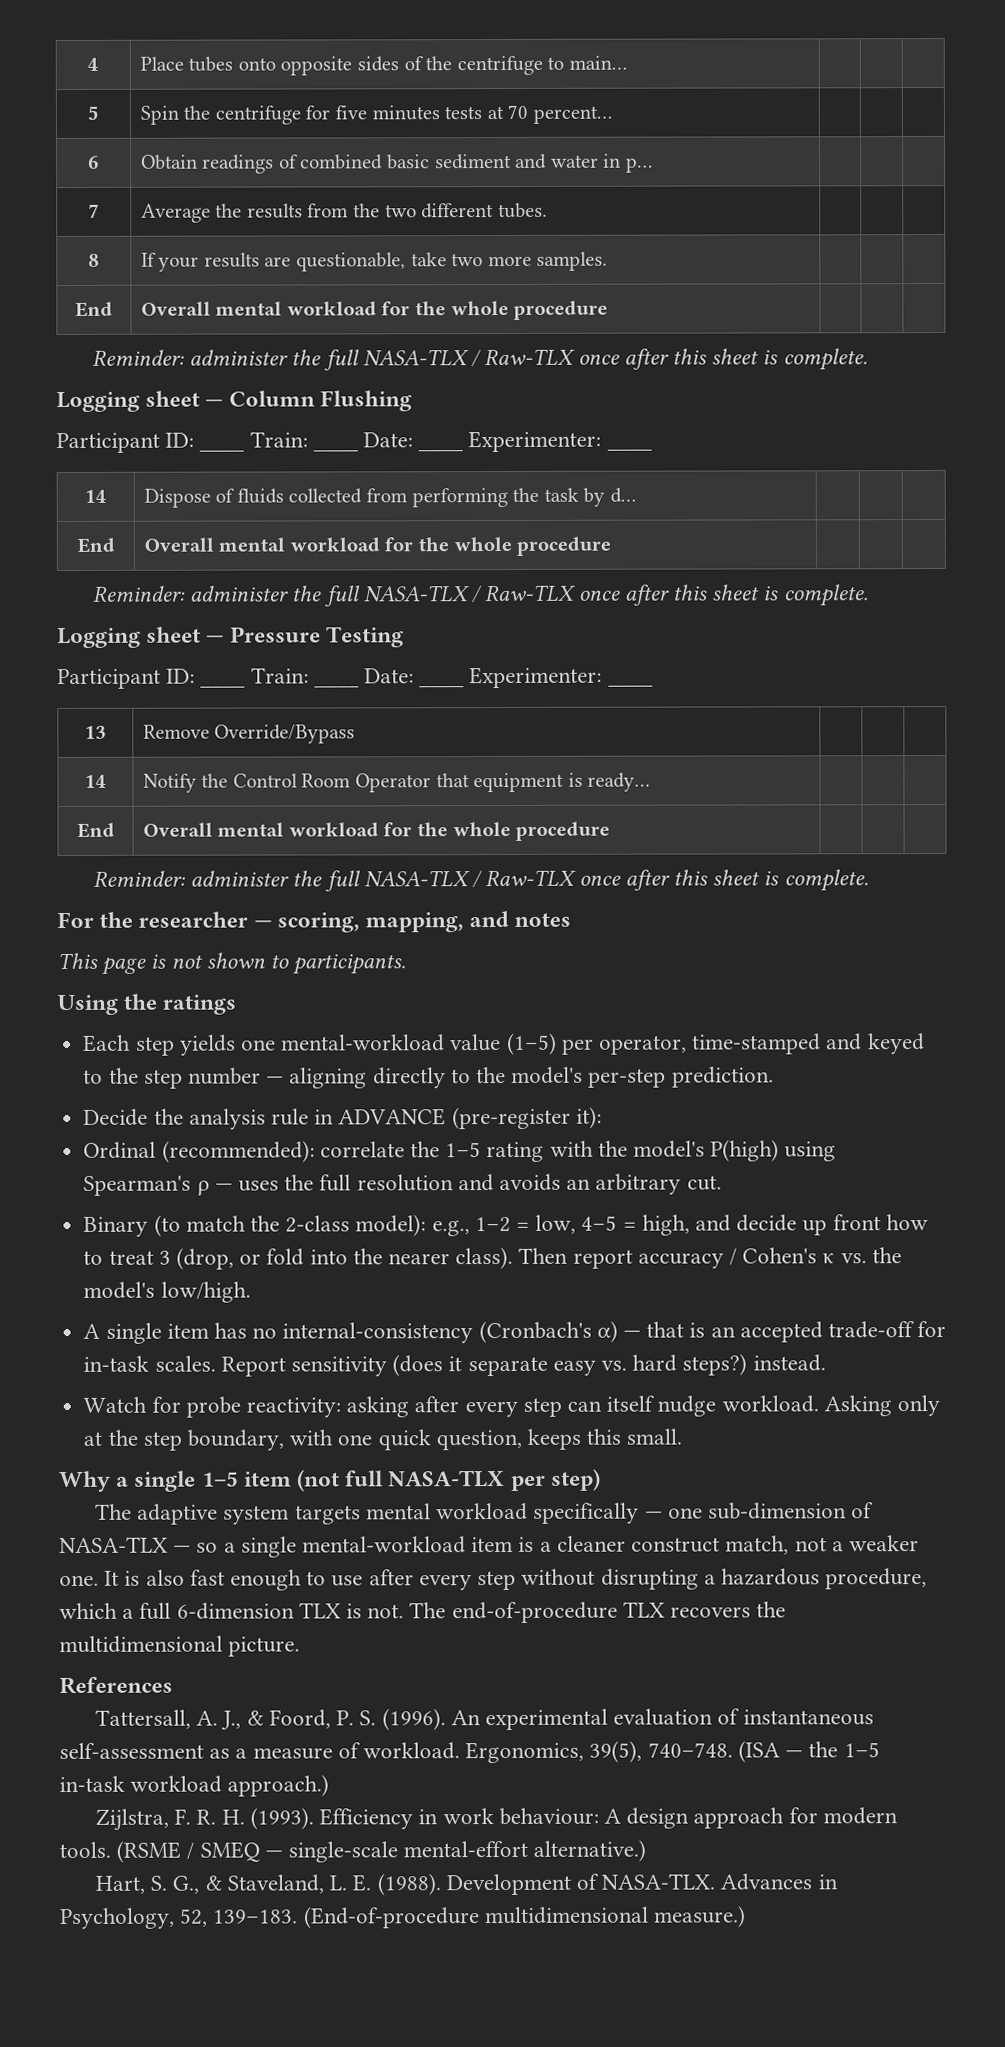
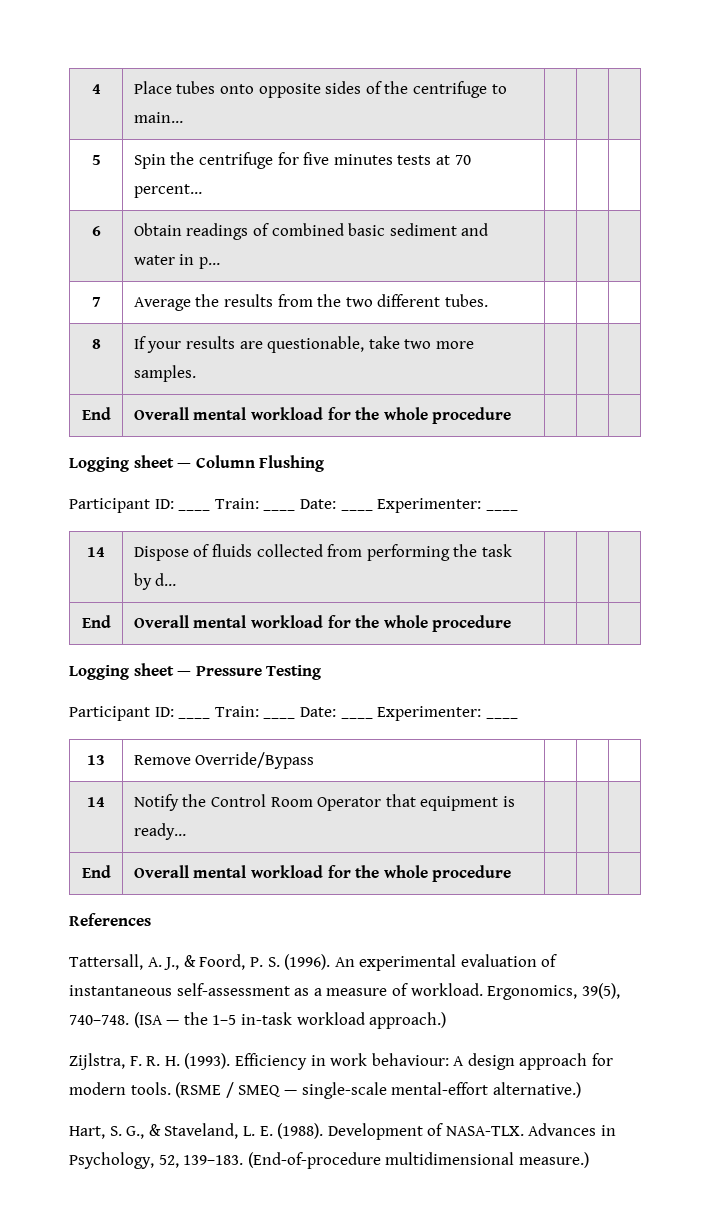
  8 | If your results are questionable, take two more samples. | | |
  End | Overall mental workload for the whole procedure | | |
- Reminder: administer the full NASA-TLX / Raw-TLX once after this sheet is complete.
  14 | Dispose of fluids collected from performing the task by d… | | |
  End | Overall mental workload for the whole procedure | | |
- Reminder: administer the full NASA-TLX / Raw-TLX once after this sheet is complete.
  14 | Notify the Control Room Operator that equipment is ready… | | |
  End | Overall mental workload for the whole procedure | | |
- Reminder: administer the full NASA-TLX / Raw-TLX once after this sheet is complete.
- For the researcher — scoring, mapping, and notes
- This page is not shown to participants.
- Using the ratings
- Each step yields one mental-workload value (1–5) per operator, time-stamped and keyed to the step number — aligning directly to the model's per-step prediction.
- Decide the analysis rule in ADVANCE (pre-register it):
- Ordinal (recommended): correlate the 1–5 rating with the model's P(high) using Spearman's ρ — uses the full resolution and avoids an arbitrary cut.
- Binary (to match the 2-class model): e.g., 1–2 = low, 4–5 = high, and decide up front how to treat 3 (drop, or fold into the nearer class). Then report accuracy / Cohen's κ vs. the model's low/high.
- A single item has no internal-consistency (Cronbach's α) — that is an accepted trade-off for in-task scales. Report sensitivity (does it separate easy vs. hard steps?) instead.
- Watch for probe reactivity: asking after every step can itself nudge workload. Asking only at the step boundary, with one quick question, keeps this small.
- Why a single 1–5 item (not full NASA-TLX per step)
- The adaptive system targets mental workload specifically — one sub-dimension of NASA-TLX — so a single mental-workload item is a cleaner construct match, not a weaker one. It is also fast enough to use after every step without disrupting a hazardous procedure, which a full 6-dimension TLX is not. The end-of-procedure TLX recovers the multidimensional picture.

